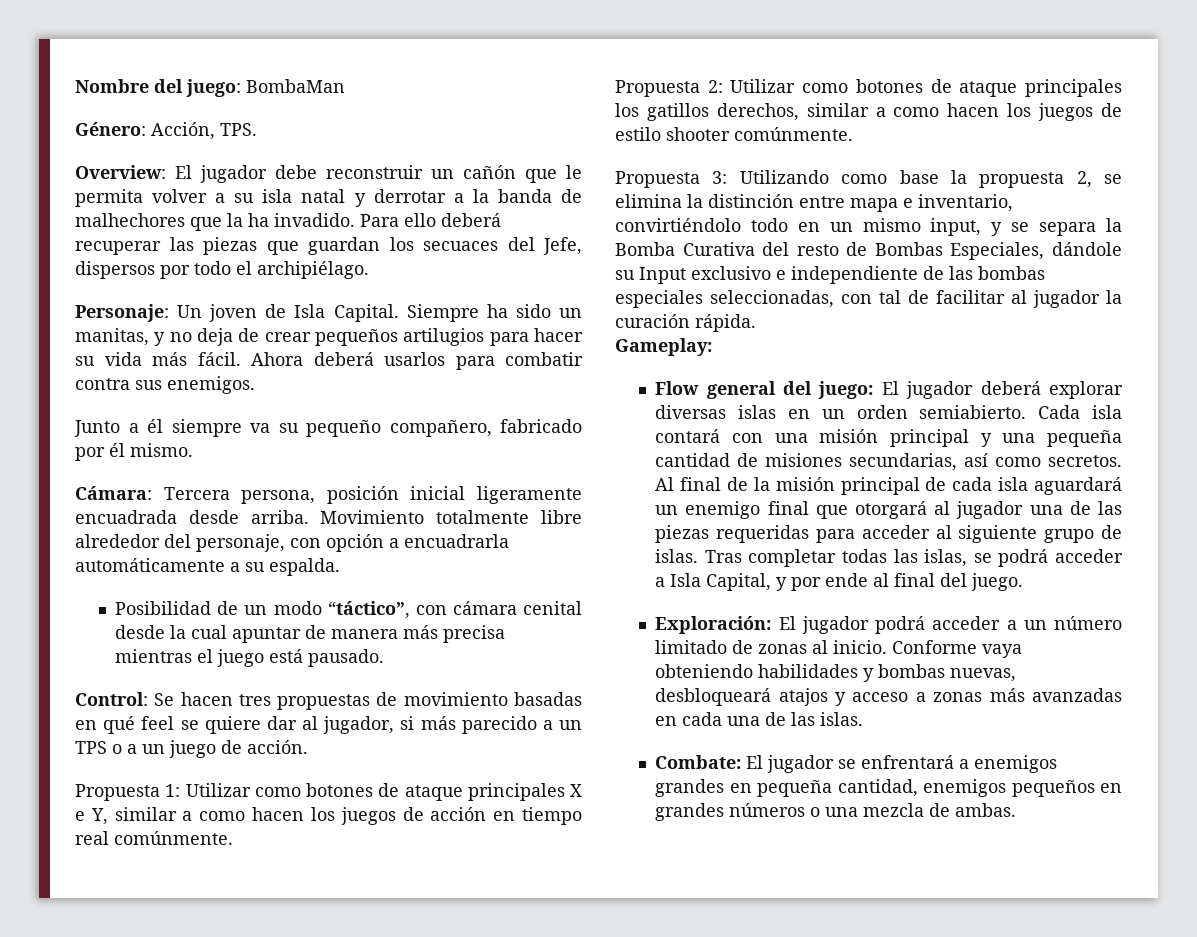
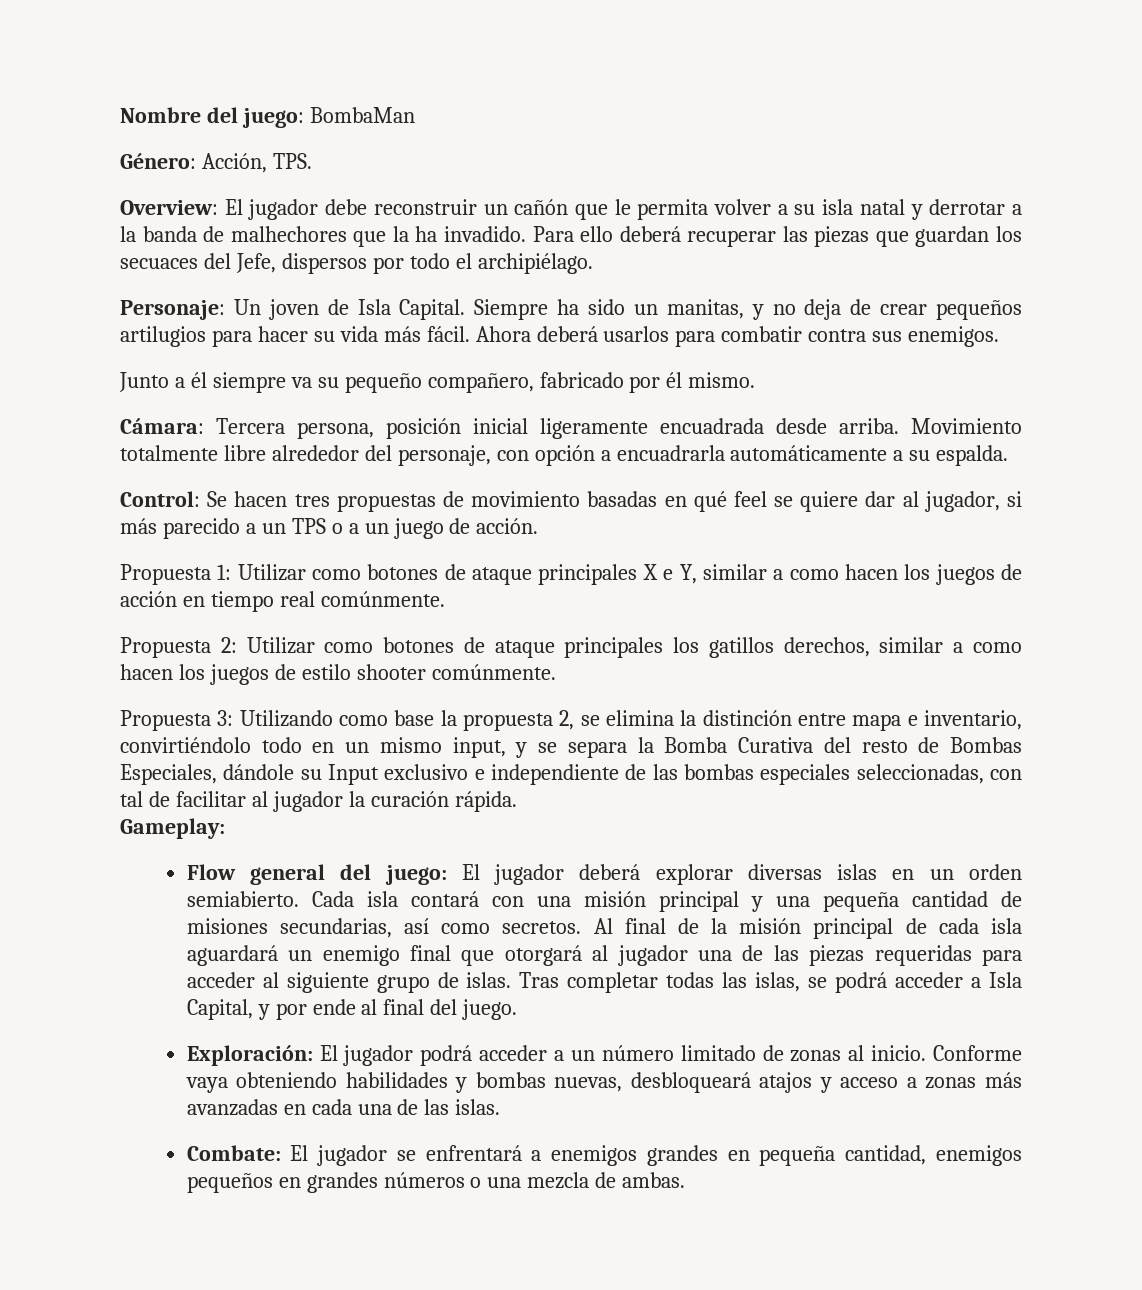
- Posibilidad de un modo “táctico”, con cámara cenital desde la cual apuntar de manera más precisa mientras el juego está pausado.

